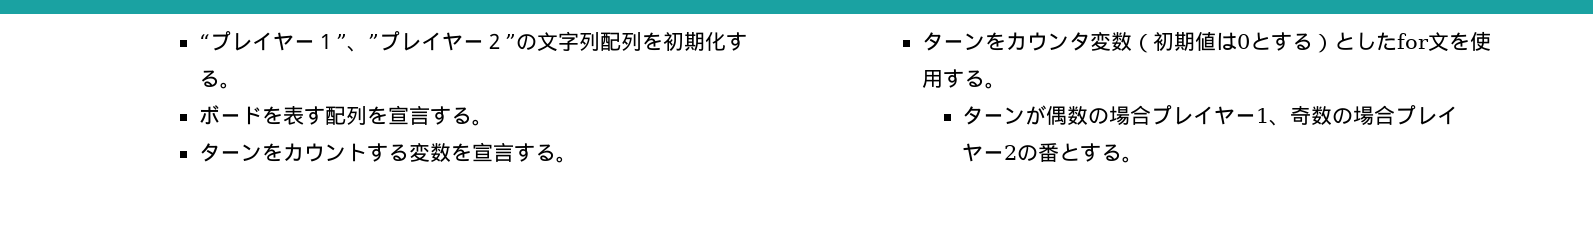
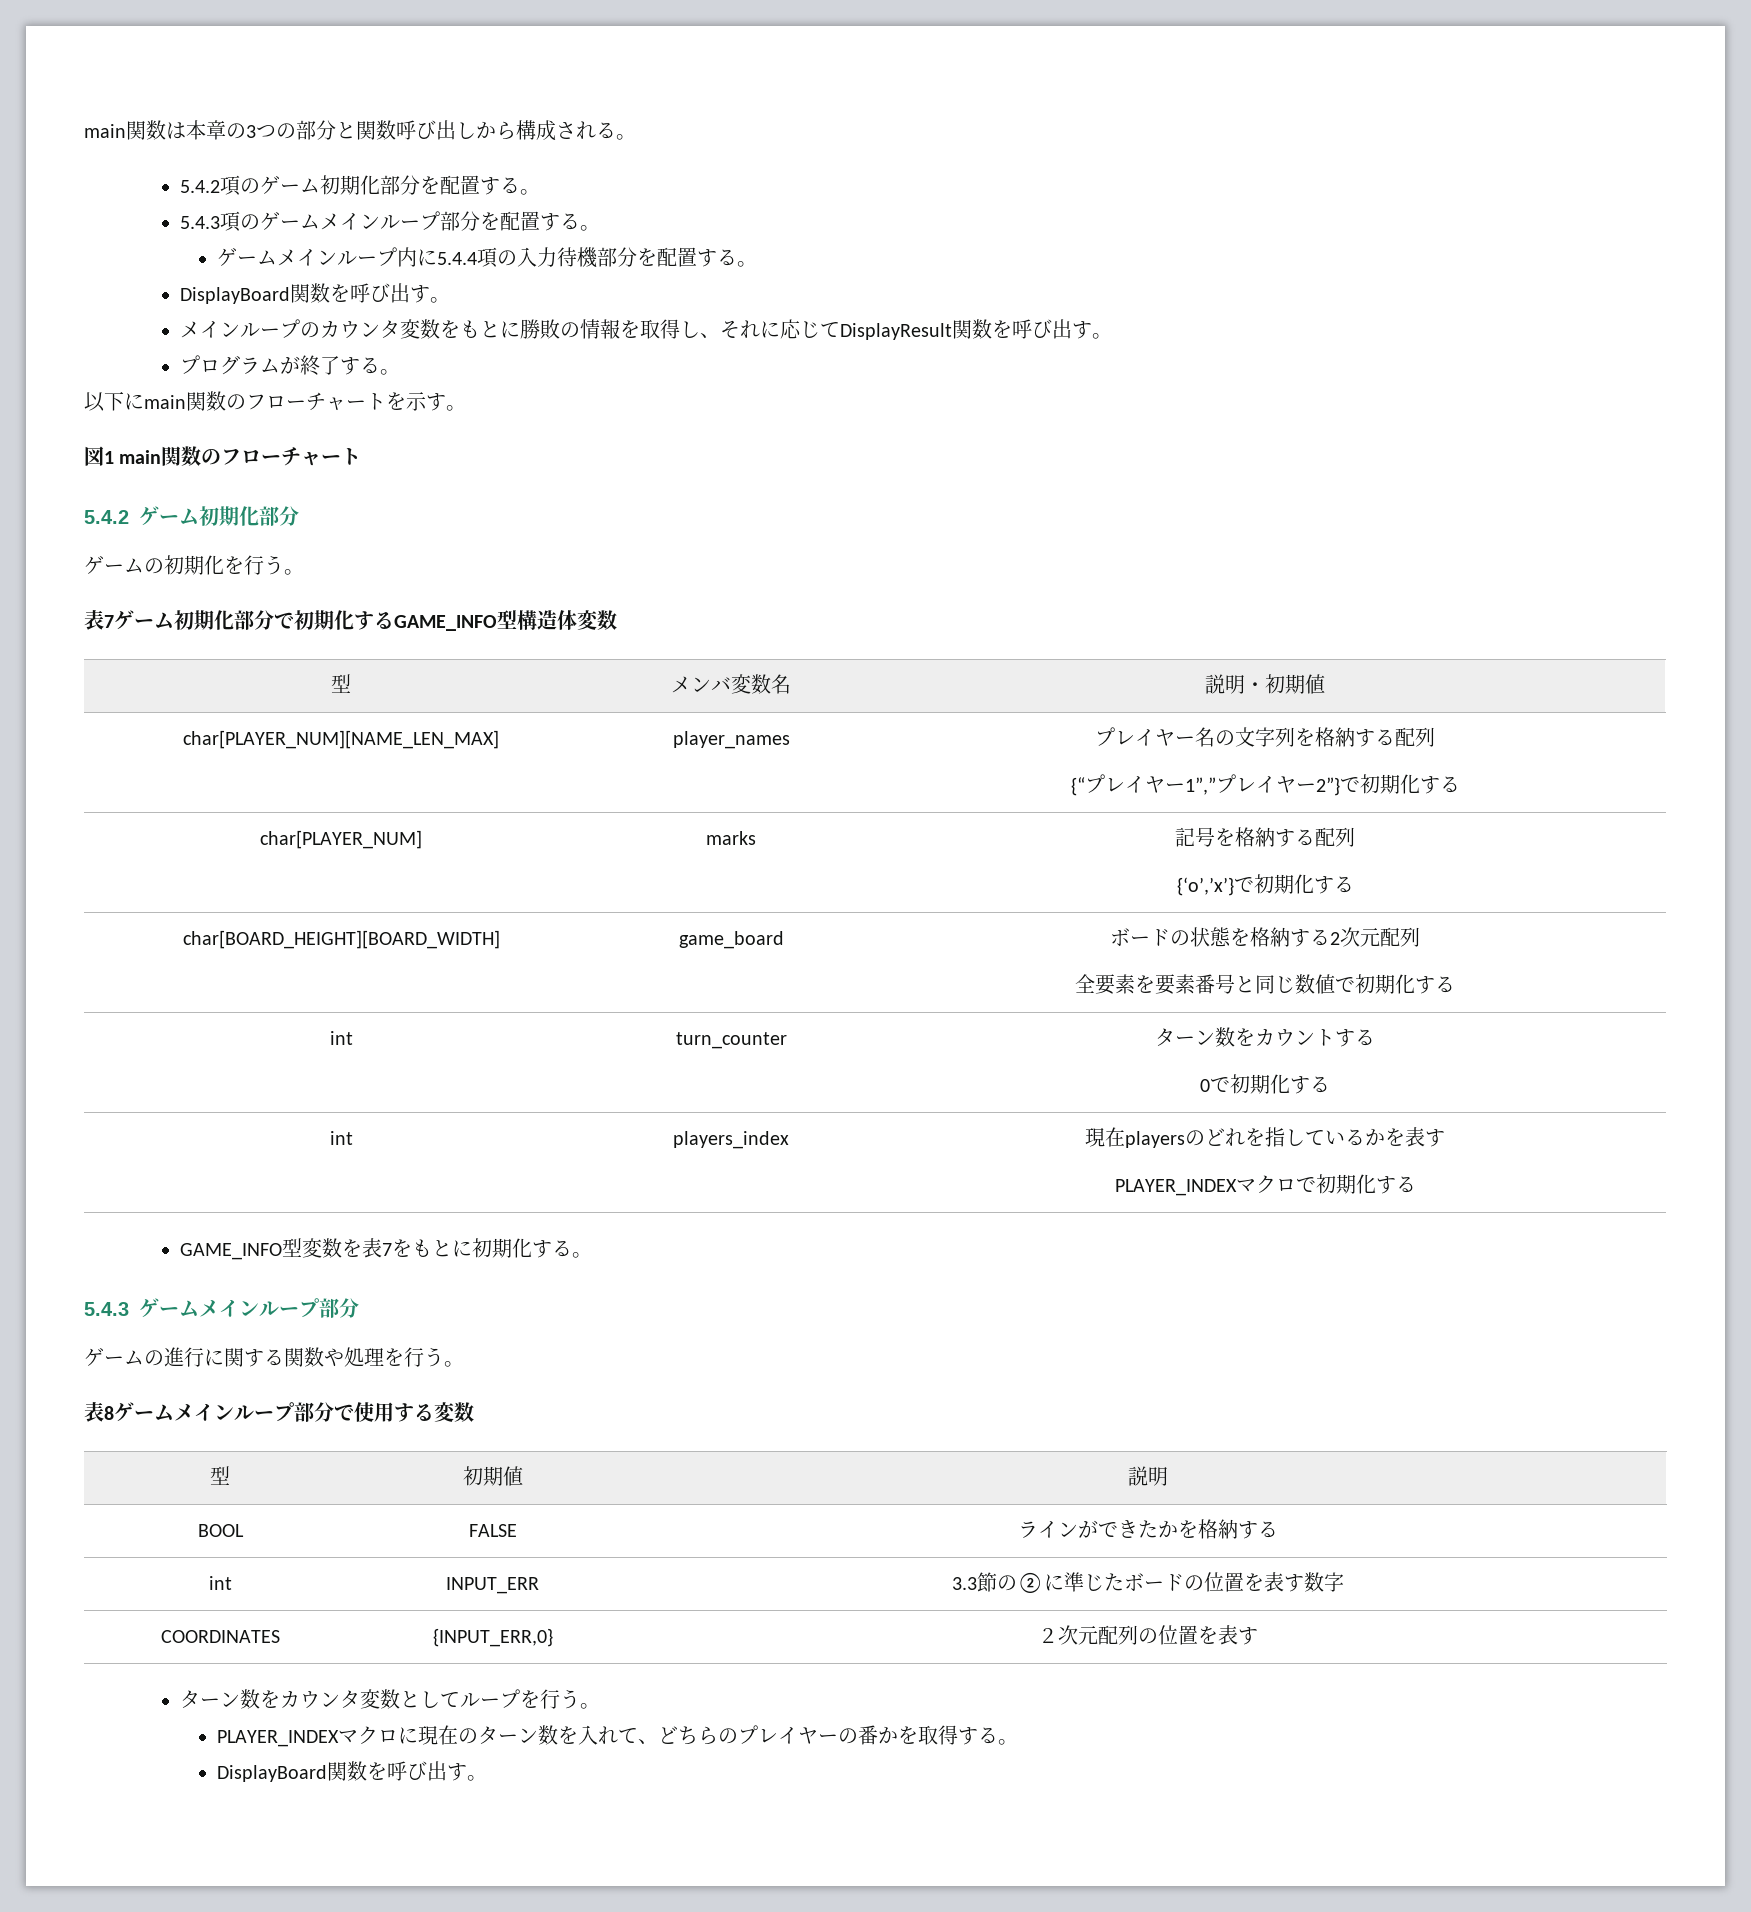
- “プレイヤー１”、”プレイヤー２”の文字列配列を初期化する。
- ボードを表す配列を宣言する。
- ターンをカウントする変数を宣言する。
- ターンをカウンタ変数（初期値は0とする）としたfor文を使用する。
- ターンが偶数の場合プレイヤー1、奇数の場合プレイヤー2の番とする。
+ main関数は本章の3つの部分と関数呼び出しから構成される。
+ 5.4.2項のゲーム初期化部分を配置する。
+ 5.4.3項のゲームメインループ部分を配置する。
+ ゲームメインループ内に5.4.4項の入力待機部分を配置する。
+ DisplayBoard関数を呼び出す。
+ メインループのカウンタ変数をもとに勝敗の情報を取得し、それに応じてDisplayResult関数を呼び出す。
+ プログラムが終了する。
+ 以下にmain関数のフローチャートを示す。
+ 図1 main関数のフローチャート
+ 5.4.2ゲーム初期化部分
+ ゲームの初期化を行う。
+ 表7ゲーム初期化部分で初期化するGAME_INFO型構造体変数
+ 型 | メンバ変数名 | 説明・初期値
+ char[PLAYER_NUM][NAME_LEN_MAX] | player_names | プレイヤー名の文字列を格納する配列
+ {“プレイヤー1”,”プレイヤー2”}で初期化する
+ char[PLAYER_NUM] | marks | 記号を格納する配列
+ {‘o’,’x’}で初期化する
+ char[BOARD_HEIGHT][BOARD_WIDTH] | game_board | ボードの状態を格納する2次元配列
+ 全要素を要素番号と同じ数値で初期化する
+ int | turn_counter | ターン数をカウントする
+ 0で初期化する
+ int | players_index | 現在playersのどれを指しているかを表す
+ PLAYER_INDEXマクロで初期化する
+ GAME_INFO型変数を表7をもとに初期化する。
+ 5.4.3ゲームメインループ部分
+ ゲームの進行に関する関数や処理を行う。
+ 表8ゲームメインループ部分で使用する変数
+ 型 | 初期値 | 説明
+ BOOL | FALSE | ラインができたかを格納する
+ int | INPUT_ERR | 3.3節の②に準じたボードの位置を表す数字
+ COORDINATES | {INPUT_ERR,0} | ２次元配列の位置を表す
+ ターン数をカウンタ変数としてループを行う。
+ PLAYER_INDEXマクロに現在のターン数を入れて、どちらのプレイヤーの番かを取得する。
+ DisplayBoard関数を呼び出す。

